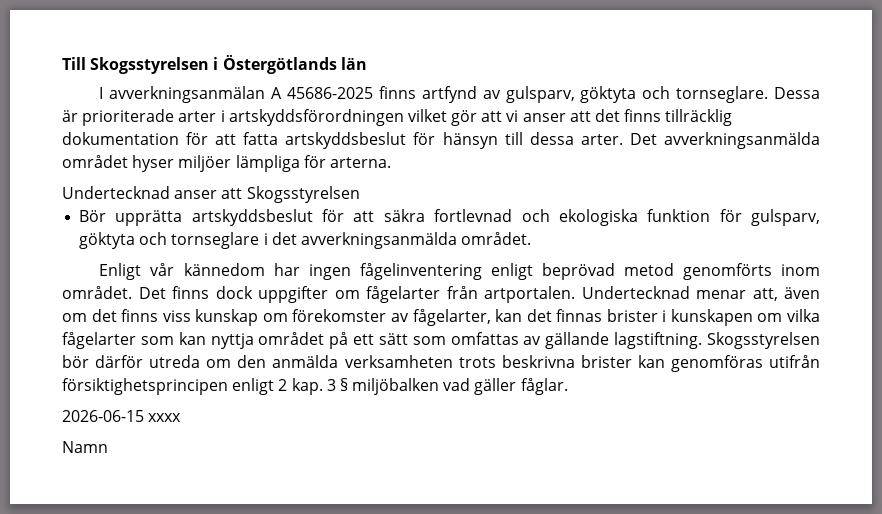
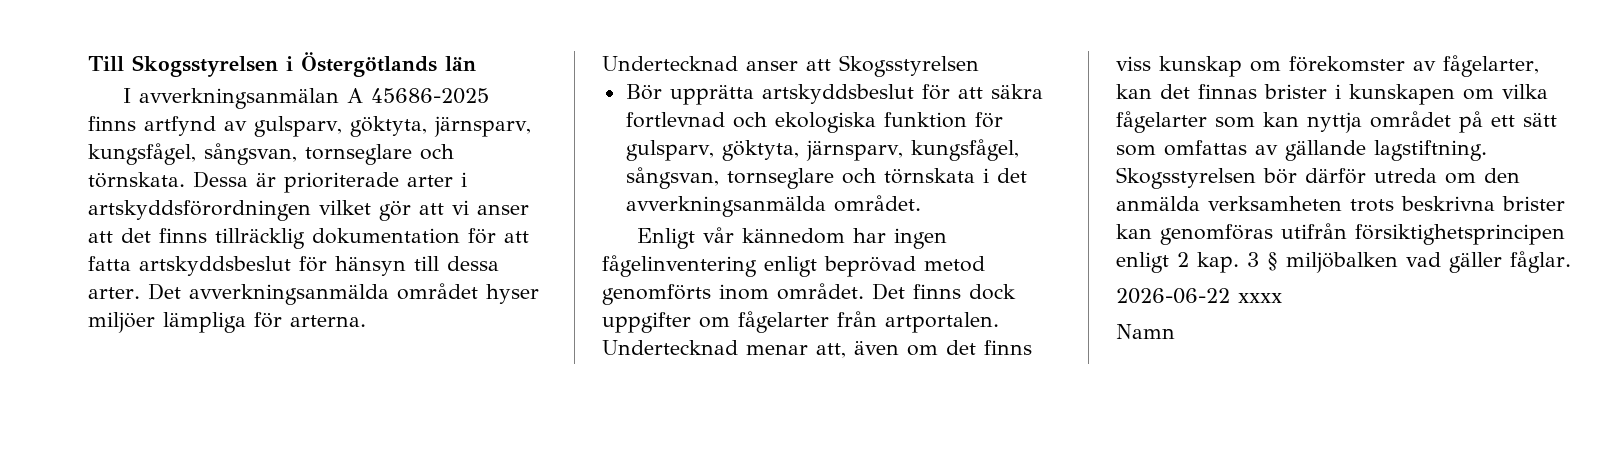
- I avverkningsanmälan A 45686-2025 finns artfynd av gulsparv, göktyta och tornseglare.
+ I avverkningsanmälan A 45686-2025 finns artfynd av gulsparv, göktyta, järnsparv, kungsfågel, sångsvan, tornseglare och törnskata.
- Bör upprätta artskyddsbeslut för att säkra fortlevnad och ekologiska funktion för gulsparv, göktyta och tornseglare i det avverkningsanmälda området.
+ Bör upprätta artskyddsbeslut för att säkra fortlevnad och ekologiska funktion för gulsparv, göktyta, järnsparv, kungsfågel, sångsvan, tornseglare och törnskata i det avverkningsanmälda området.
- 2026-06-15 xxxx
+ 2026-06-22 xxxx

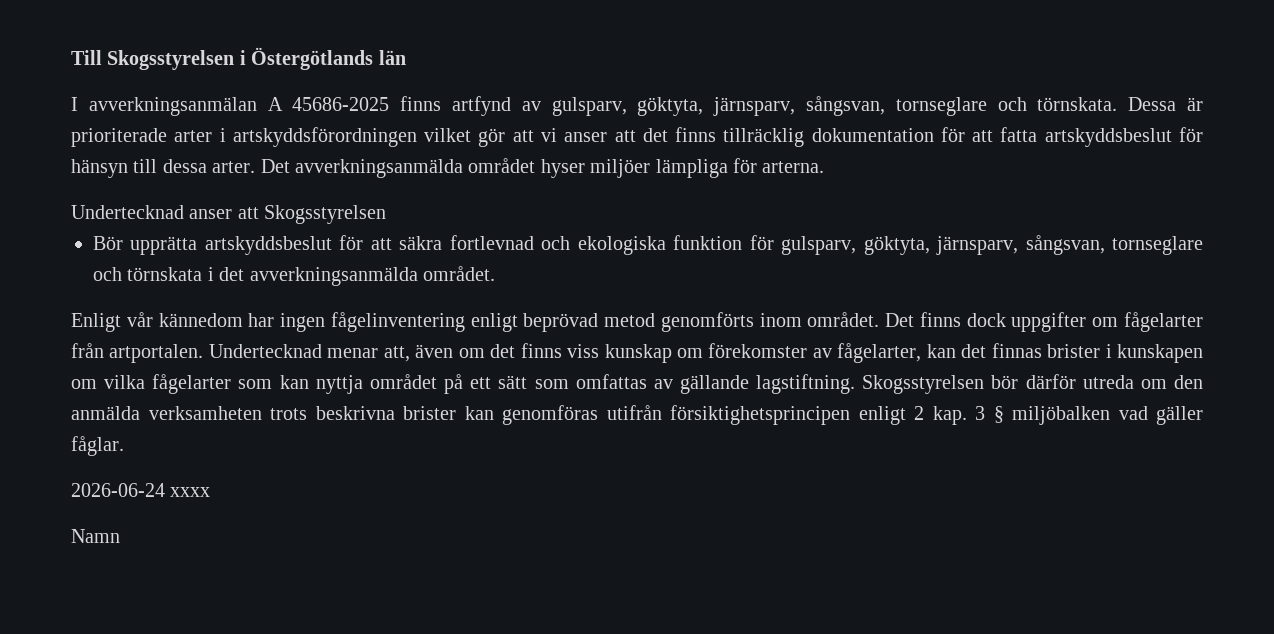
- I avverkningsanmälan A 45686-2025 finns artfynd av gulsparv, göktyta, järnsparv, kungsfågel, sångsvan, tornseglare och törnskata.
+ I avverkningsanmälan A 45686-2025 finns artfynd av gulsparv, göktyta, järnsparv, sångsvan, tornseglare och törnskata.
- Bör upprätta artskyddsbeslut för att säkra fortlevnad och ekologiska funktion för gulsparv, göktyta, järnsparv, kungsfågel, sångsvan, tornseglare och törnskata i det avverkningsanmälda området.
+ Bör upprätta artskyddsbeslut för att säkra fortlevnad och ekologiska funktion för gulsparv, göktyta, järnsparv, sångsvan, tornseglare och törnskata i det avverkningsanmälda området.
- 2026-06-22 xxxx
+ 2026-06-24 xxxx

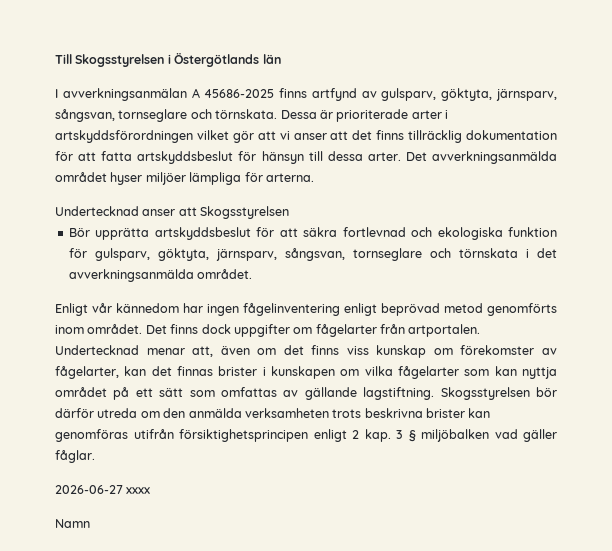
- 2026-06-24 xxxx
+ 2026-06-27 xxxx

